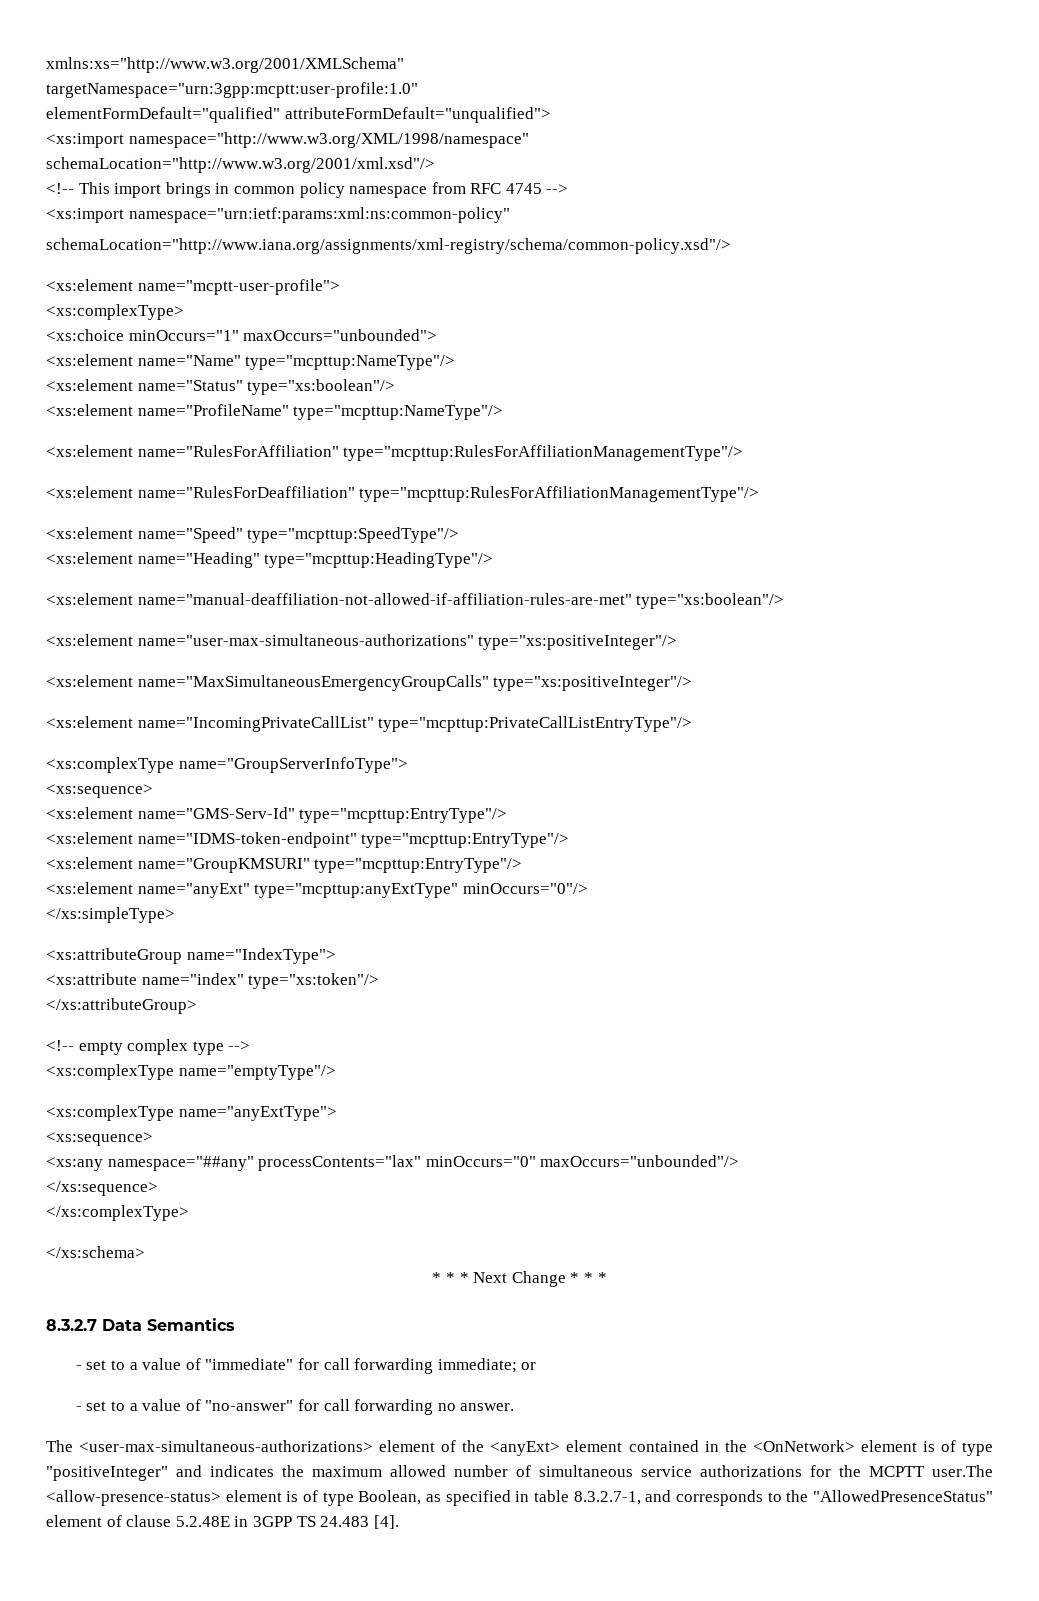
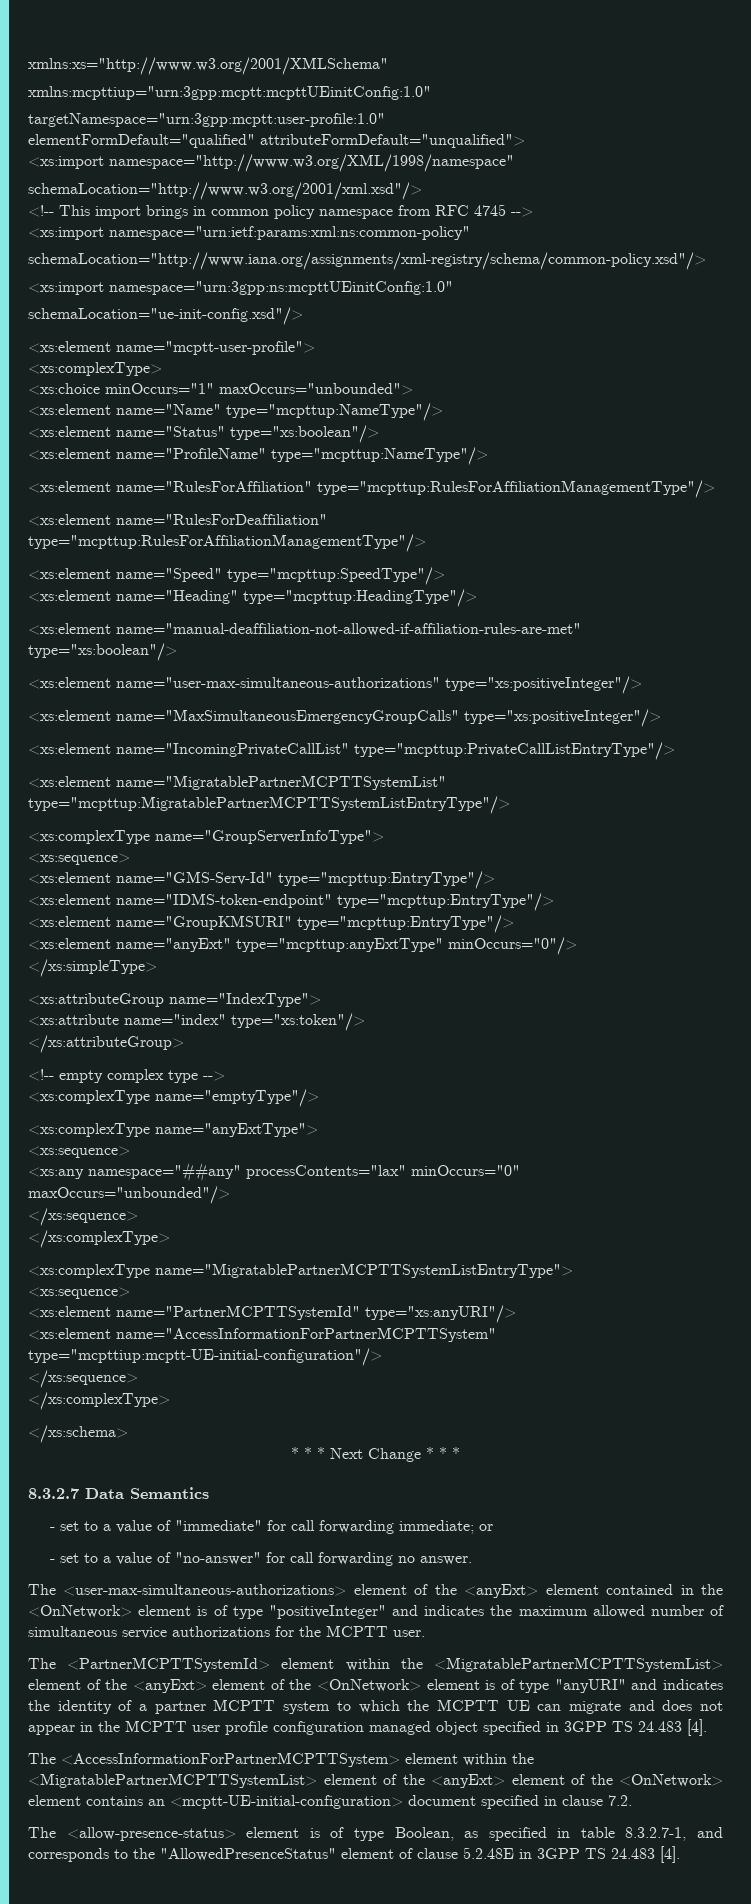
+ xmlns:mcpttiup="urn:3gpp:mcptt:mcpttUEinitConfig:1.0"
+ <xs:import namespace="urn:3gpp:ns:mcpttUEinitConfig:1.0"
+ schemaLocation="ue-init-config.xsd"/>
+ <xs:element name="MigratablePartnerMCPTTSystemList" type="mcpttup:MigratablePartnerMCPTTSystemListEntryType"/>
+ <xs:complexType name="MigratablePartnerMCPTTSystemListEntryType">
+ <xs:sequence>
+ <xs:element name="PartnerMCPTTSystemId" type="xs:anyURI"/>
+ <xs:element name="AccessInformationForPartnerMCPTTSystem" type="mcpttiup:mcptt-UE-initial-configuration"/>
+ </xs:sequence>
+ </xs:complexType>
- The <user-max-simultaneous-authorizations> element of the <anyExt> element contained in the <OnNetwork> element is of type "positiveInteger" and indicates the maximum allowed number of simultaneous service authorizations for the MCPTT user.The <allow-presence-status> element is of type Boolean, as specified in table 8.3.2.7-1, and corresponds to the "AllowedPresenceStatus" element of clause 5.2.48E in 3GPP TS 24.483 [4].
+ The <user-max-simultaneous-authorizations> element of the <anyExt> element contained in the <OnNetwork> element is of type "positiveInteger" and indicates the maximum allowed number of simultaneous service authorizations for the MCPTT user.
+ The <PartnerMCPTTSystemId> element within the <MigratablePartnerMCPTTSystemList> element of the <anyExt> element of the <OnNetwork> element is of type "anyURI" and indicates the identity of a partner MCPTT system to which the MCPTT UE can migrate and does not appear in the MCPTT user profile configuration managed object specified in 3GPP TS 24.483 [4].
+ The <AccessInformationForPartnerMCPTTSystem> element within the <MigratablePartnerMCPTTSystemList> element of the <anyExt> element of the <OnNetwork> element contains an <mcptt-UE-initial-configuration> document specified in clause 7.2.
+ The <allow-presence-status> element is of type Boolean, as specified in table 8.3.2.7-1, and corresponds to the "AllowedPresenceStatus" element of clause 5.2.48E in 3GPP TS 24.483 [4].

